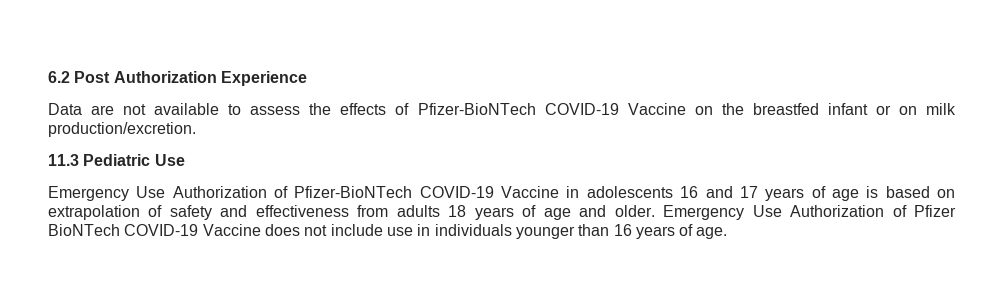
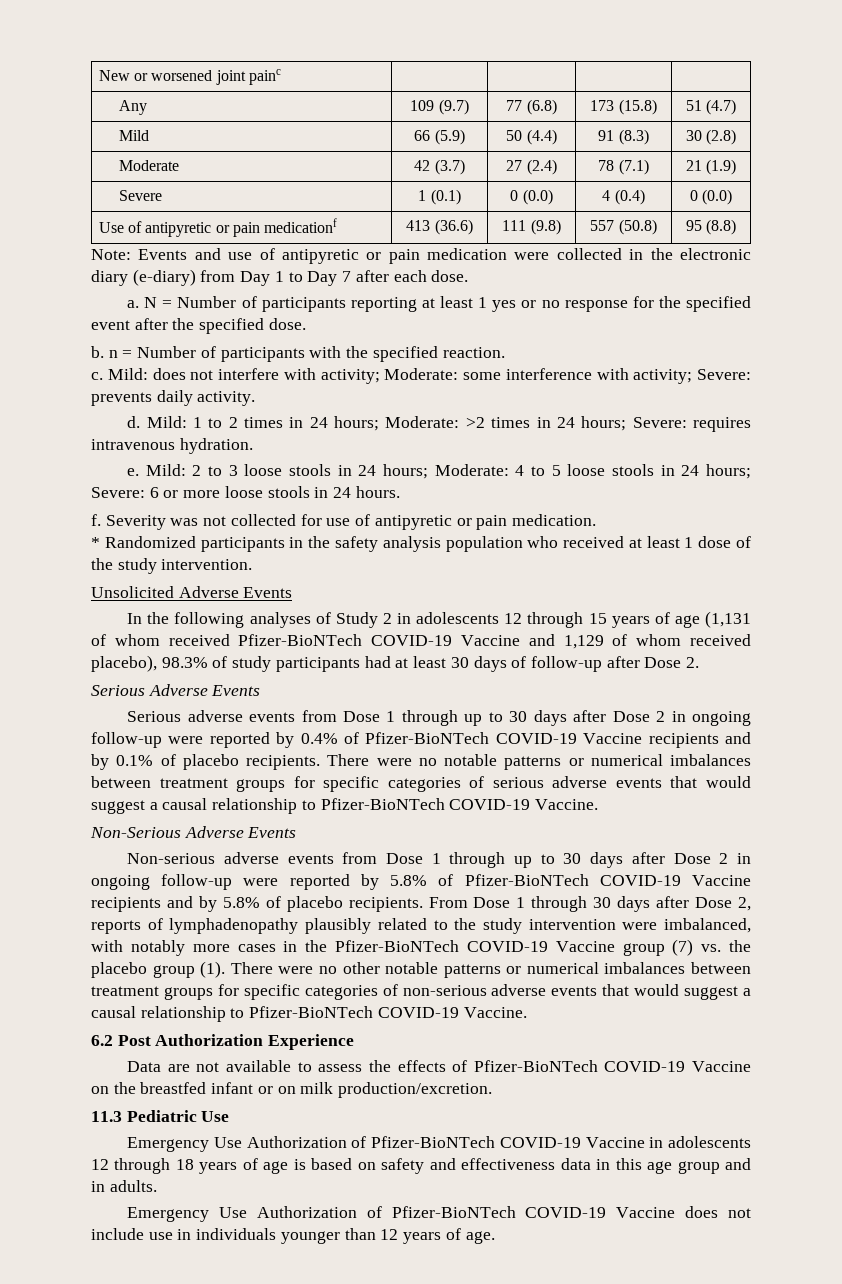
+ New or worsened joint painc | | | |
+ Any | 109 (9.7) | 77 (6.8) | 173 (15.8) | 51 (4.7)
+ Mild | 66 (5.9) | 50 (4.4) | 91 (8.3) | 30 (2.8)
+ Moderate | 42 (3.7) | 27 (2.4) | 78 (7.1) | 21 (1.9)
+ Severe | 1 (0.1) | 0 (0.0) | 4 (0.4) | 0 (0.0)
+ Use of antipyretic or pain medicationf | 413 (36.6) | 111 (9.8) | 557 (50.8) | 95 (8.8)
+ Note: Events and use of antipyretic or pain medication were collected in the electronic diary (e-diary) from Day 1 to Day 7 after each dose.
+ a. N = Number of participants reporting at least 1 yes or no response for the specified event after the specified dose.
+ b. n = Number of participants with the specified reaction.
+ c. Mild: does not interfere with activity; Moderate: some interference with activity; Severe: prevents daily activity.
+ d. Mild: 1 to 2 times in 24 hours; Moderate: >2 times in 24 hours; Severe: requires intravenous hydration.
+ e. Mild: 2 to 3 loose stools in 24 hours; Moderate: 4 to 5 loose stools in 24 hours; Severe: 6 or more loose stools in 24 hours.
+ f. Severity was not collected for use of antipyretic or pain medication.
+ * Randomized participants in the safety analysis population who received at least 1 dose of the study intervention.
+ Unsolicited Adverse Events
+ In the following analyses of Study 2 in adolescents 12 through 15 years of age (1,131 of whom received Pfizer-BioNTech COVID-19 Vaccine and 1,129 of whom received placebo), 98.3% of study participants had at least 30 days of follow-up after Dose 2.
+ Serious Adverse Events
+ Serious adverse events from Dose 1 through up to 30 days after Dose 2 in ongoing follow-up were reported by 0.4% of Pfizer-BioNTech COVID-19 Vaccine recipients and by 0.1% of placebo recipients. There were no notable patterns or numerical imbalances between treatment groups for specific categories of serious adverse events that would suggest a causal relationship to Pfizer-BioNTech COVID-19 Vaccine.
+ Non-Serious Adverse Events
+ Non-serious adverse events from Dose 1 through up to 30 days after Dose 2 in ongoing follow-up were reported by 5.8% of Pfizer-BioNTech COVID-19 Vaccine recipients and by 5.8% of placebo recipients. From Dose 1 through 30 days after Dose 2, reports of lymphadenopathy plausibly related to the study intervention were imbalanced, with notably more cases in the Pfizer-BioNTech COVID-19 Vaccine group (7) vs. the placebo group (1). There were no other notable patterns or numerical imbalances between treatment groups for specific categories of non-serious adverse events that would suggest a causal relationship to Pfizer-BioNTech COVID-19 Vaccine.
- Emergency Use Authorization of Pfizer-BioNTech COVID-19 Vaccine in adolescents 16 and 17 years of age is based on extrapolation of safety and effectiveness from adults 18 years of age and older. Emergency Use Authorization of Pfizer BioNTech COVID-19 Vaccine does not include use in individuals younger than 16 years of age.
+ Emergency Use Authorization of Pfizer-BioNTech COVID-19 Vaccine in adolescents 12 through 18 years of age is based on safety and effectiveness data in this age group and in adults.
+ Emergency Use Authorization of Pfizer-BioNTech COVID-19 Vaccine does not include use in individuals younger than 12 years of age.

